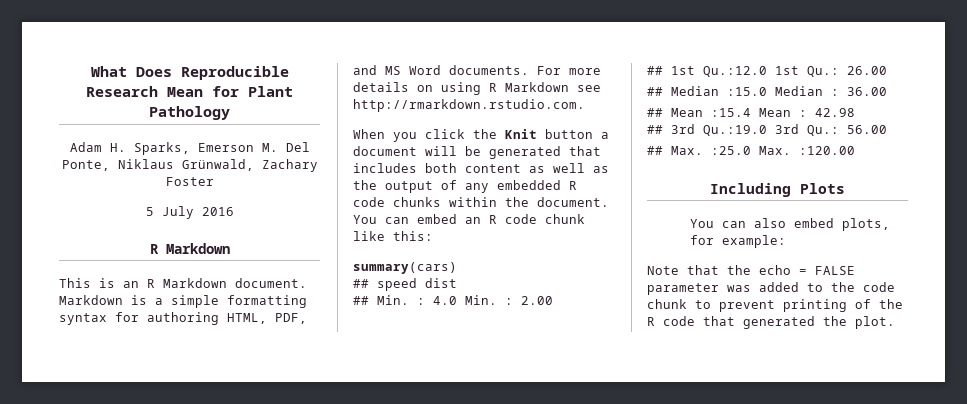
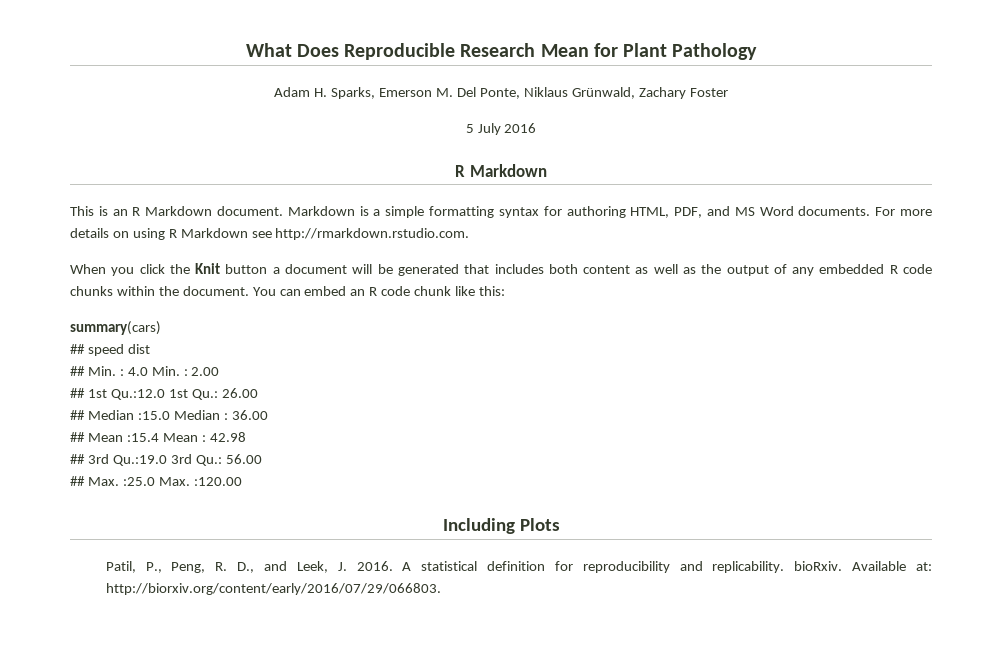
- You can also embed plots, for example:
- Note that the echo = FALSE parameter was added to the code chunk to prevent printing of the R code that generated the plot.
+ Patil, P., Peng, R. D., and Leek, J. 2016. A statistical definition for reproducibility and replicability. bioRxiv. Available at: http://biorxiv.org/content/early/2016/07/29/066803.

